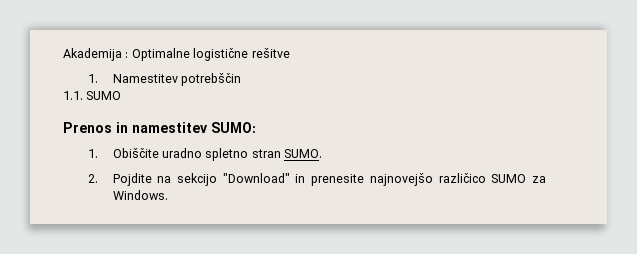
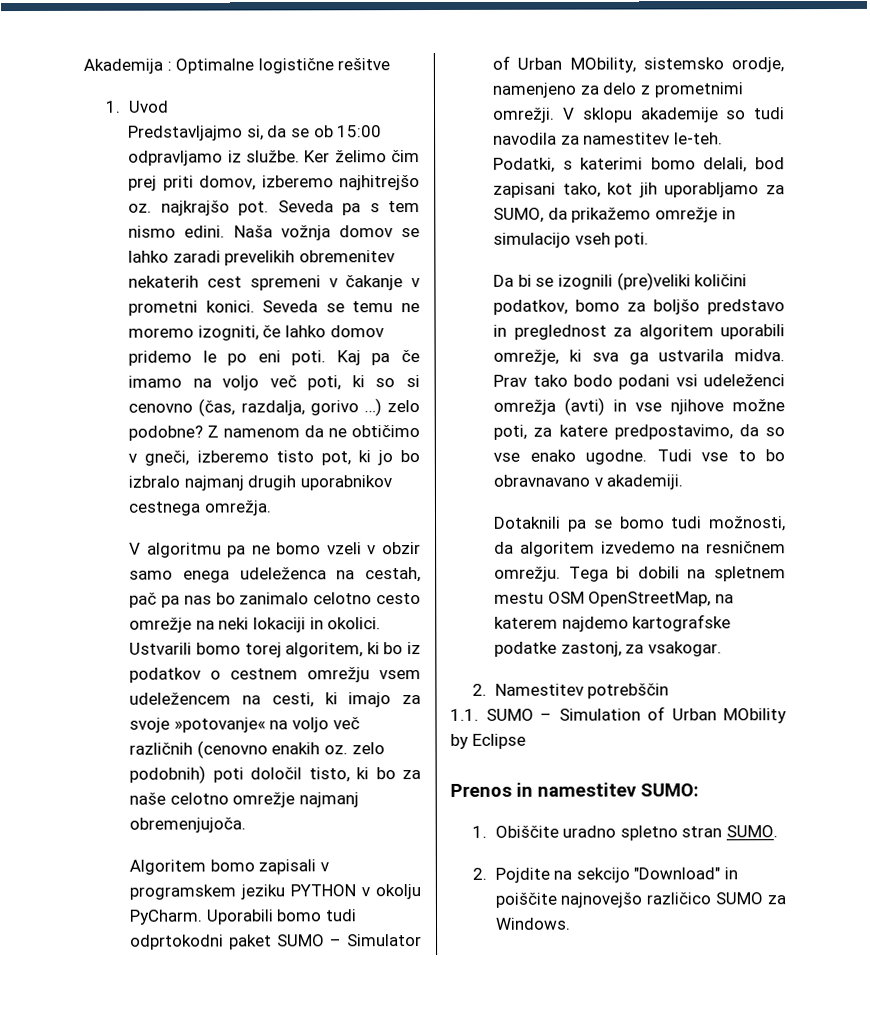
- 1. Namestitev potrebščin
- 1.1. SUMO
+ 1. Uvod
+ Predstavljajmo si, da se ob 15:00 odpravljamo iz službe. Ker želimo čim prej priti domov, izberemo najhitrejšo oz. najkrajšo pot. Seveda pa s tem nismo edini. Naša vožnja domov se lahko zaradi prevelikih obremenitev nekaterih cest spremeni v čakanje v prometni konici. Seveda se temu ne moremo izogniti, če lahko domov pridemo le po eni poti. Kaj pa če imamo na voljo več poti, ki so si cenovno (čas, razdalja, gorivo …) zelo podobne? Z namenom da ne obtičimo v gneči, izberemo tisto pot, ki jo bo izbralo najmanj drugih uporabnikov cestnega omrežja.
+ V algoritmu pa ne bomo vzeli v obzir samo enega udeleženca na cestah, pač pa nas bo zanimalo celotno cesto omrežje na neki lokaciji in okolici. Ustvarili bomo torej algoritem, ki bo iz podatkov o cestnem omrežju vsem udeležencem na cesti, ki imajo za svoje »potovanje« na voljo več različnih (cenovno enakih oz. zelo podobnih) poti določil tisto, ki bo za naše celotno omrežje najmanj obremenjujoča.
+ Algoritem bomo zapisali v programskem jeziku PYTHON v okolju PyCharm. Uporabili bomo tudi odprtokodni paket SUMO – Simulator of Urban MObility, sistemsko orodje, namenjeno za delo z prometnimi omrežji. V sklopu akademije so tudi navodila za namestitev le-teh. Podatki, s katerimi bomo delali, bod zapisani tako, kot jih uporabljamo za SUMO, da prikažemo omrežje in simulacijo vseh poti.
+ Da bi se izognili (pre)veliki količini podatkov, bomo za boljšo predstavo in preglednost za algoritem uporabili omrežje, ki sva ga ustvarila midva. Prav tako bodo podani vsi udeleženci omrežja (avti) in vse njihove možne poti, za katere predpostavimo, da so vse enako ugodne. Tudi vse to bo obravnavano v akademiji.
+ Dotaknili pa se bomo tudi možnosti, da algoritem izvedemo na resničnem omrežju. Tega bi dobili na spletnem mestu OSM OpenStreetMap, na katerem najdemo kartografske podatke zastonj, za vsakogar.
+ 2. Namestitev potrebščin
+ 1.1. SUMO – Simulation of Urban MObility by Eclipse
- 2. Pojdite na sekcijo "Download" in prenesite najnovejšo različico SUMO za Windows.
+ 2. Pojdite na sekcijo "Download" in poiščite najnovejšo različico SUMO za Windows.

